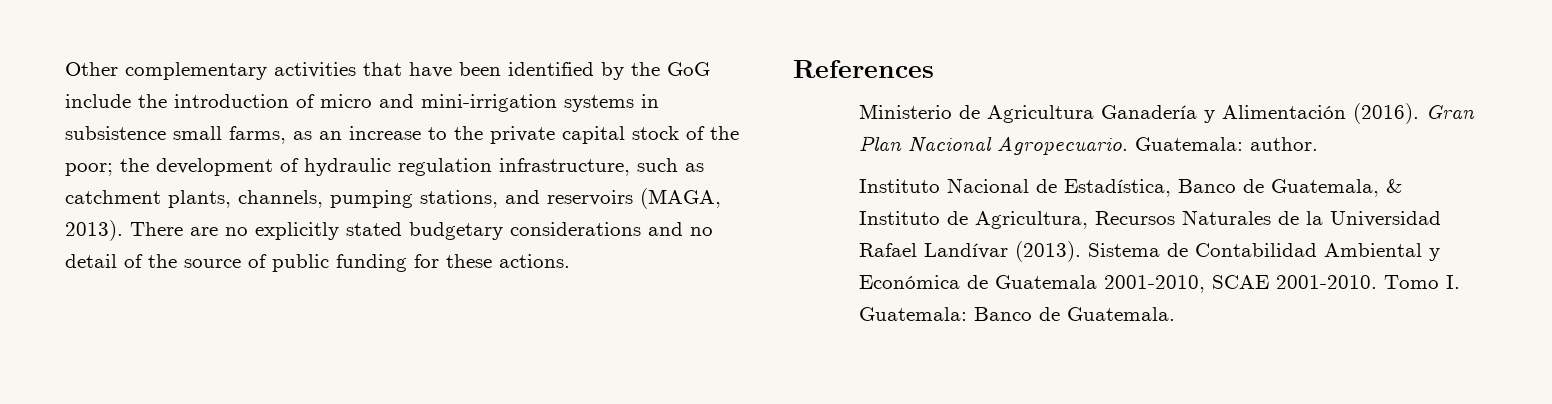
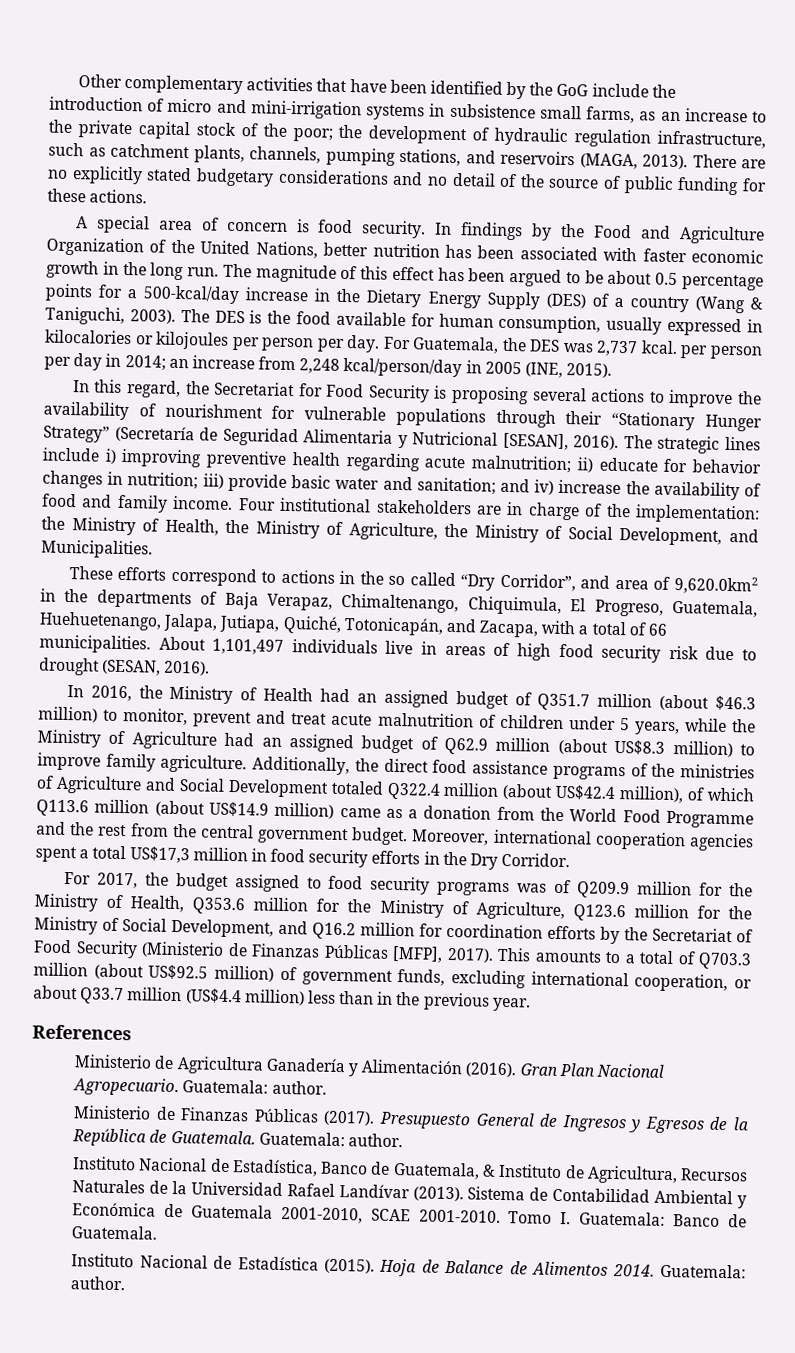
+ A special area of concern is food security. In findings by the Food and Agriculture Organization of the United Nations, better nutrition has been associated with faster economic growth in the long run. The magnitude of this effect has been argued to be about 0.5 percentage points for a 500-kcal/day increase in the Dietary Energy Supply (DES) of a country (Wang & Taniguchi, 2003). The DES is the food available for human consumption, usually expressed in kilocalories or kilojoules per person per day. For Guatemala, the DES was 2,737 kcal. per person per day in 2014; an increase from 2,248 kcal/person/day in 2005 (INE, 2015).
+ In this regard, the Secretariat for Food Security is proposing several actions to improve the availability of nourishment for vulnerable populations through their “Stationary Hunger Strategy” (Secretaría de Seguridad Alimentaria y Nutricional [SESAN], 2016). The strategic lines include i) improving preventive health regarding acute malnutrition; ii) educate for behavior changes in nutrition; iii) provide basic water and sanitation; and iv) increase the availability of food and family income. Four institutional stakeholders are in charge of the implementation: the Ministry of Health, the Ministry of Agriculture, the Ministry of Social Development, and Municipalities.
+ These efforts correspond to actions in the so called “Dry Corridor”, and area of 9,620.0km2 in the departments of Baja Verapaz, Chimaltenango, Chiquimula, El Progreso, Guatemala, Huehuetenango, Jalapa, Jutiapa, Quiché, Totonicapán, and Zacapa, with a total of 66 municipalities. About 1,101,497 individuals live in areas of high food security risk due to drought (SESAN, 2016).
+ In 2016, the Ministry of Health had an assigned budget of Q351.7 million (about $46.3 million) to monitor, prevent and treat acute malnutrition of children under 5 years, while the Ministry of Agriculture had an assigned budget of Q62.9 million (about US$8.3 million) to improve family agriculture. Additionally, the direct food assistance programs of the ministries of Agriculture and Social Development totaled Q322.4 million (about US$42.4 million), of which Q113.6 million (about US$14.9 million) came as a donation from the World Food Programme and the rest from the central government budget. Moreover, international cooperation agencies spent a total US$17,3 million in food security efforts in the Dry Corridor.
+ For 2017, the budget assigned to food security programs was of Q209.9 million for the Ministry of Health, Q353.6 million for the Ministry of Agriculture, Q123.6 million for the Ministry of Social Development, and Q16.2 million for coordination efforts by the Secretariat of Food Security (Ministerio de Finanzas Públicas [MFP], 2017). This amounts to a total of Q703.3 million (about US$92.5 million) of government funds, excluding international cooperation, or about Q33.7 million (US$4.4 million) less than in the previous year.
+ Ministerio de Finanzas Públicas (2017). Presupuesto General de Ingresos y Egresos de la República de Guatemala. Guatemala: author.
+ Instituto Nacional de Estadística (2015). Hoja de Balance de Alimentos 2014. Guatemala: author.

